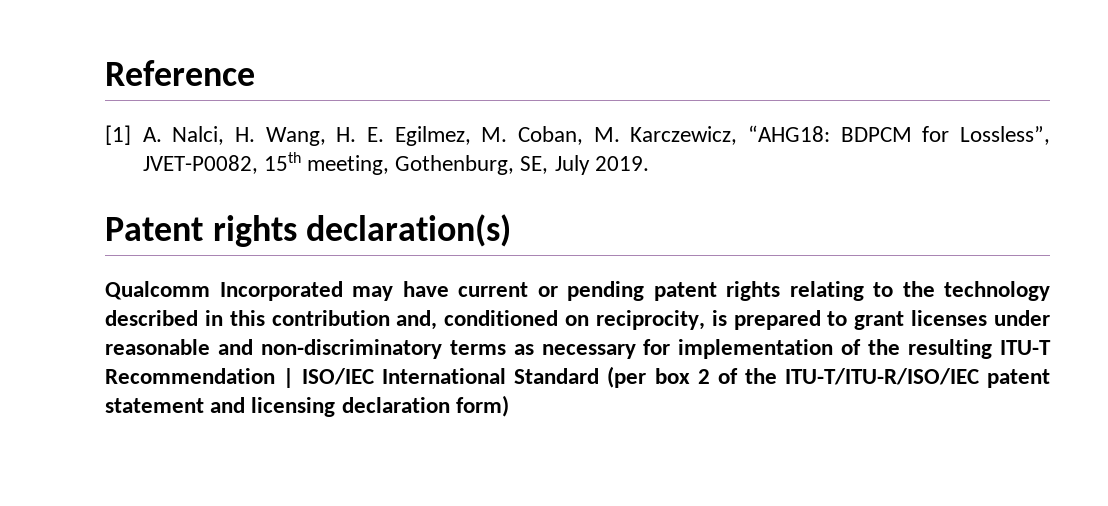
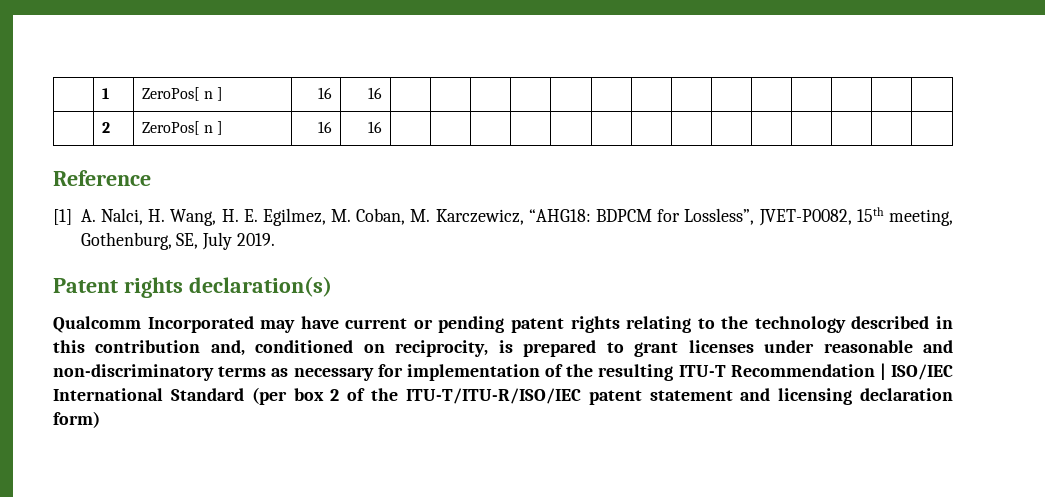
+ | 1 | ZeroPos[ n ] | 16 | 16 | | | | | | | | | | | | | |
+ | 2 | ZeroPos[ n ] | 16 | 16 | | | | | | | | | | | | | |

